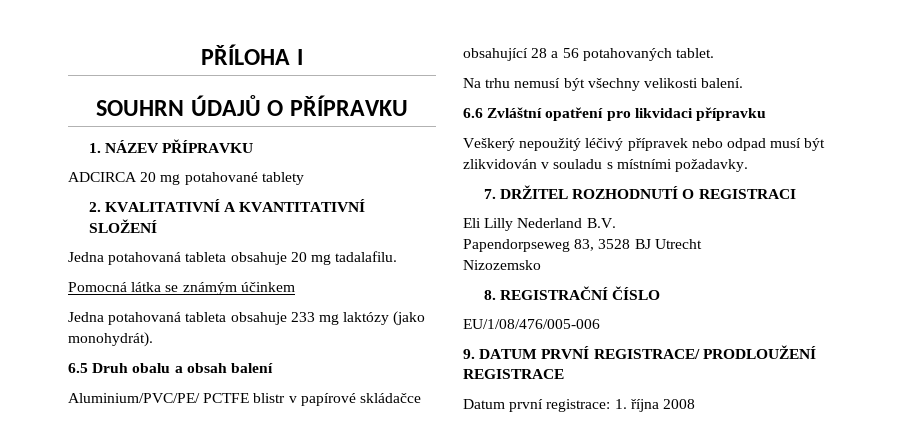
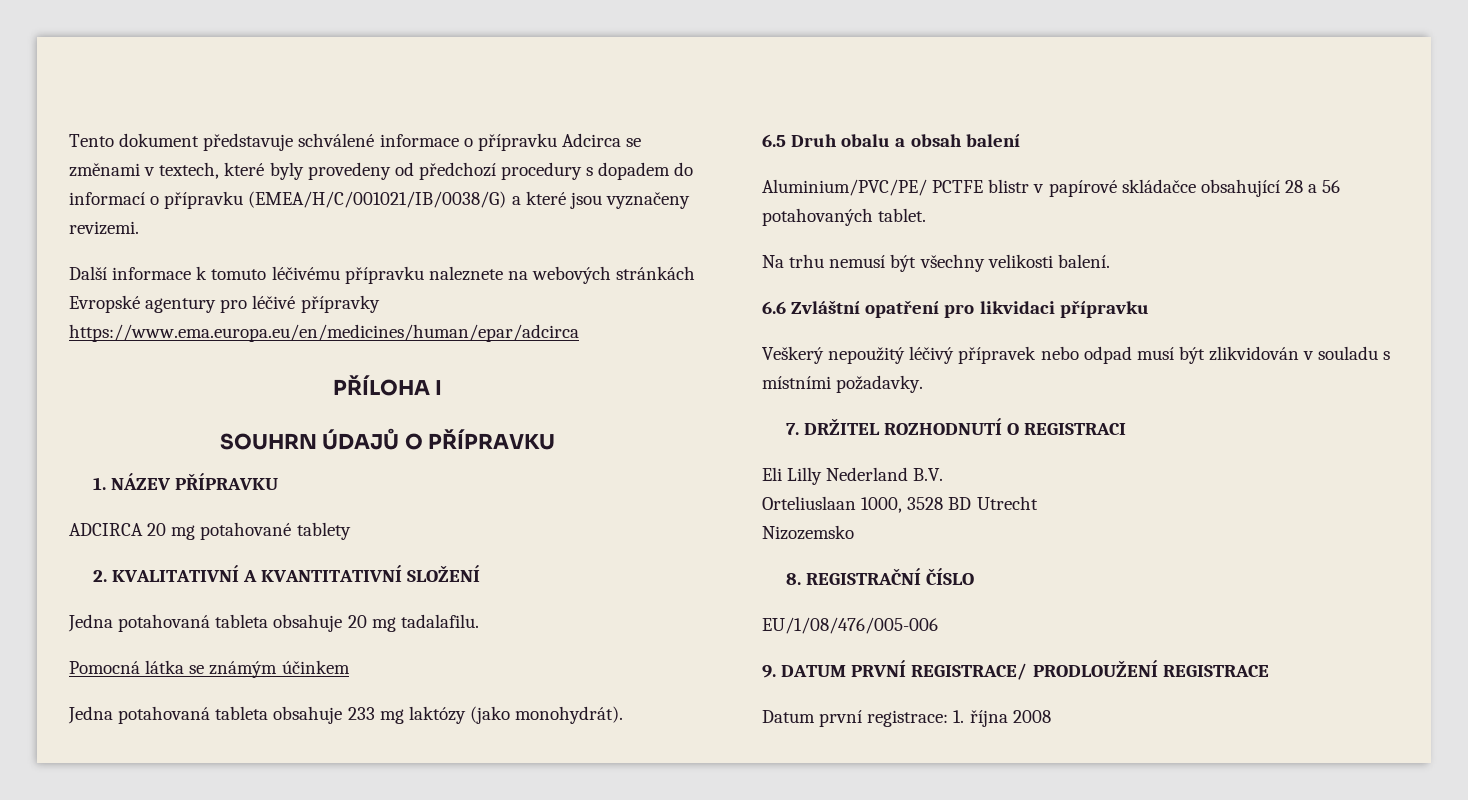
+ Tento dokument představuje schválené informace o přípravku Adcirca se změnami v textech, které byly provedeny od předchozí procedury s dopadem do informací o přípravku (EMEA/H/C/001021/IB/0038/G) a které jsou vyznačeny revizemi.
+ Další informace k tomuto léčivému přípravku naleznete na webových stránkách Evropské agentury pro léčivé přípravky https://www.ema.europa.eu/en/medicines/human/epar/adcirca
- Papendorpseweg 83, 3528 BJ Utrecht
+ Orteliuslaan 1000, 3528 BD Utrecht

